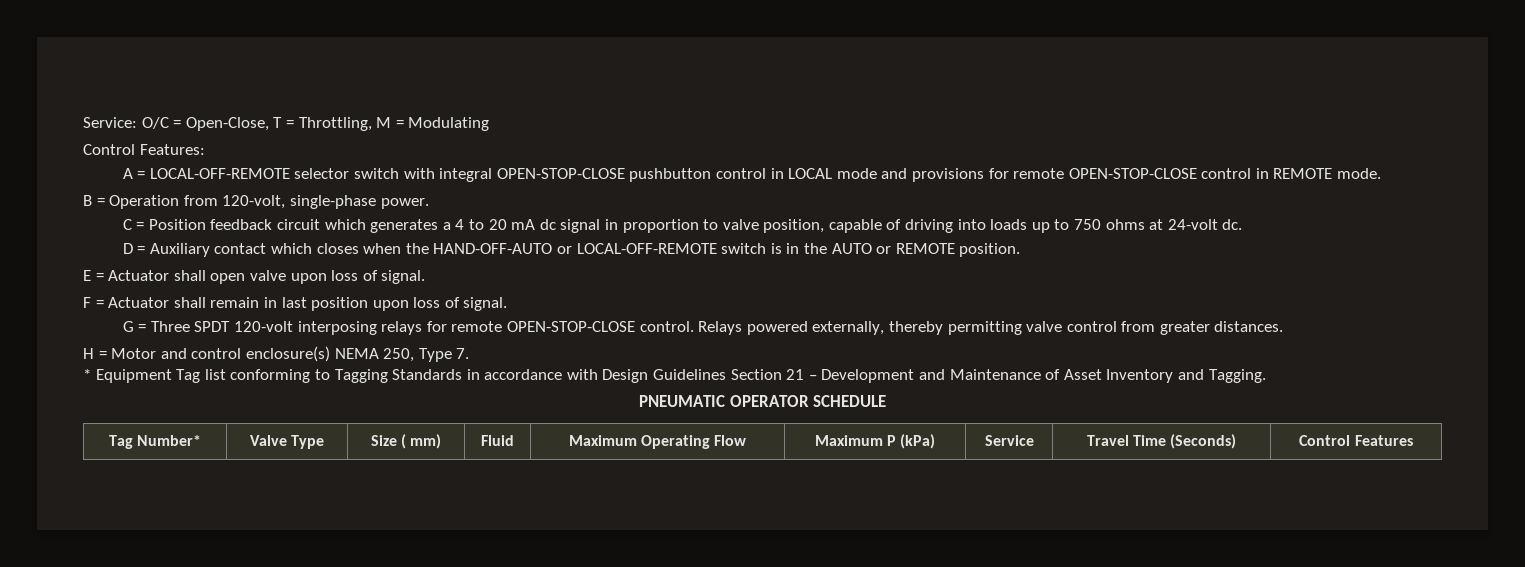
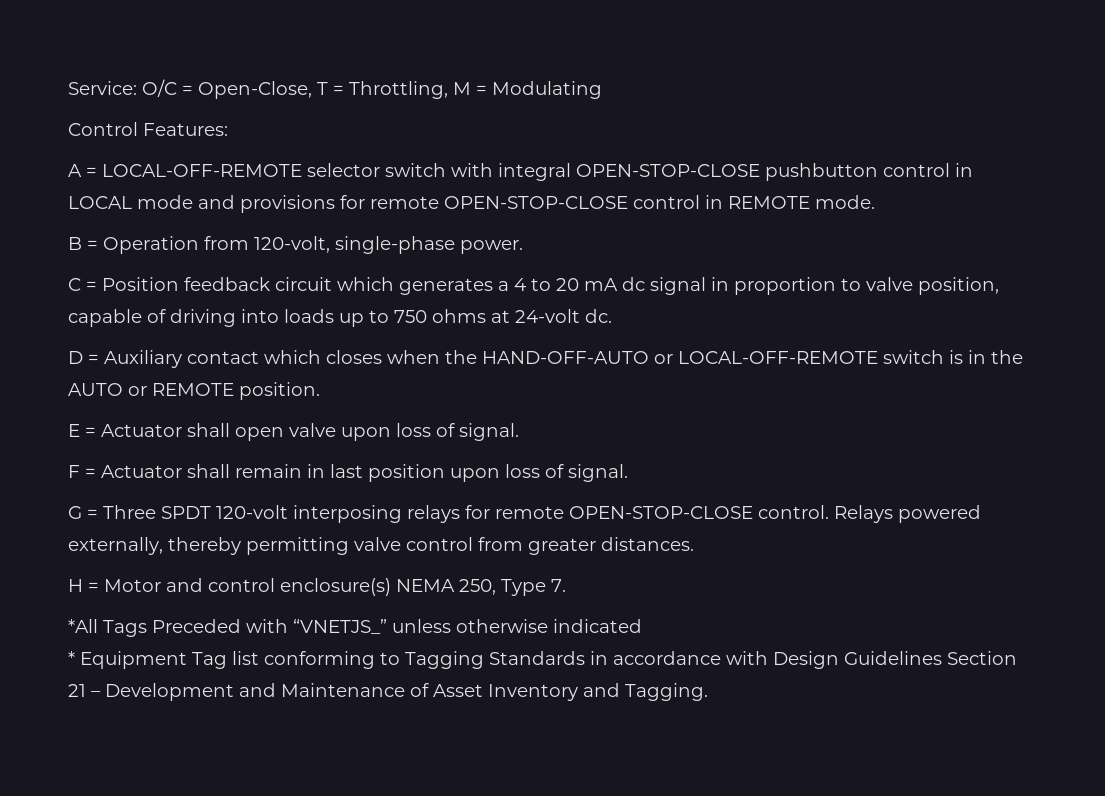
+ *All Tags Preceded with “VNETJS_” unless otherwise indicated
- PNEUMATIC OPERATOR SCHEDULE
- Tag Number* | Valve Type | Size ( mm) | Fluid | Maximum Operating Flow | Maximum P (kPa) | Service | Travel Time (Seconds) | Control Features

